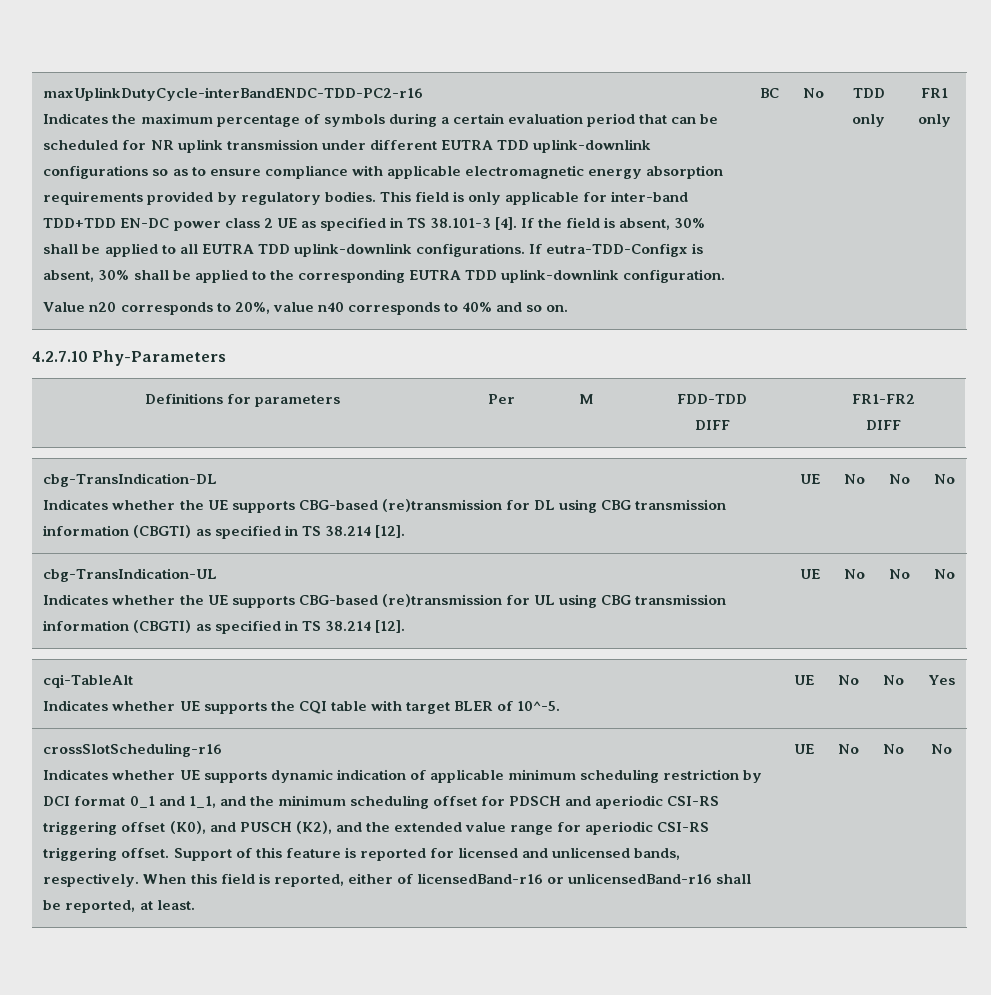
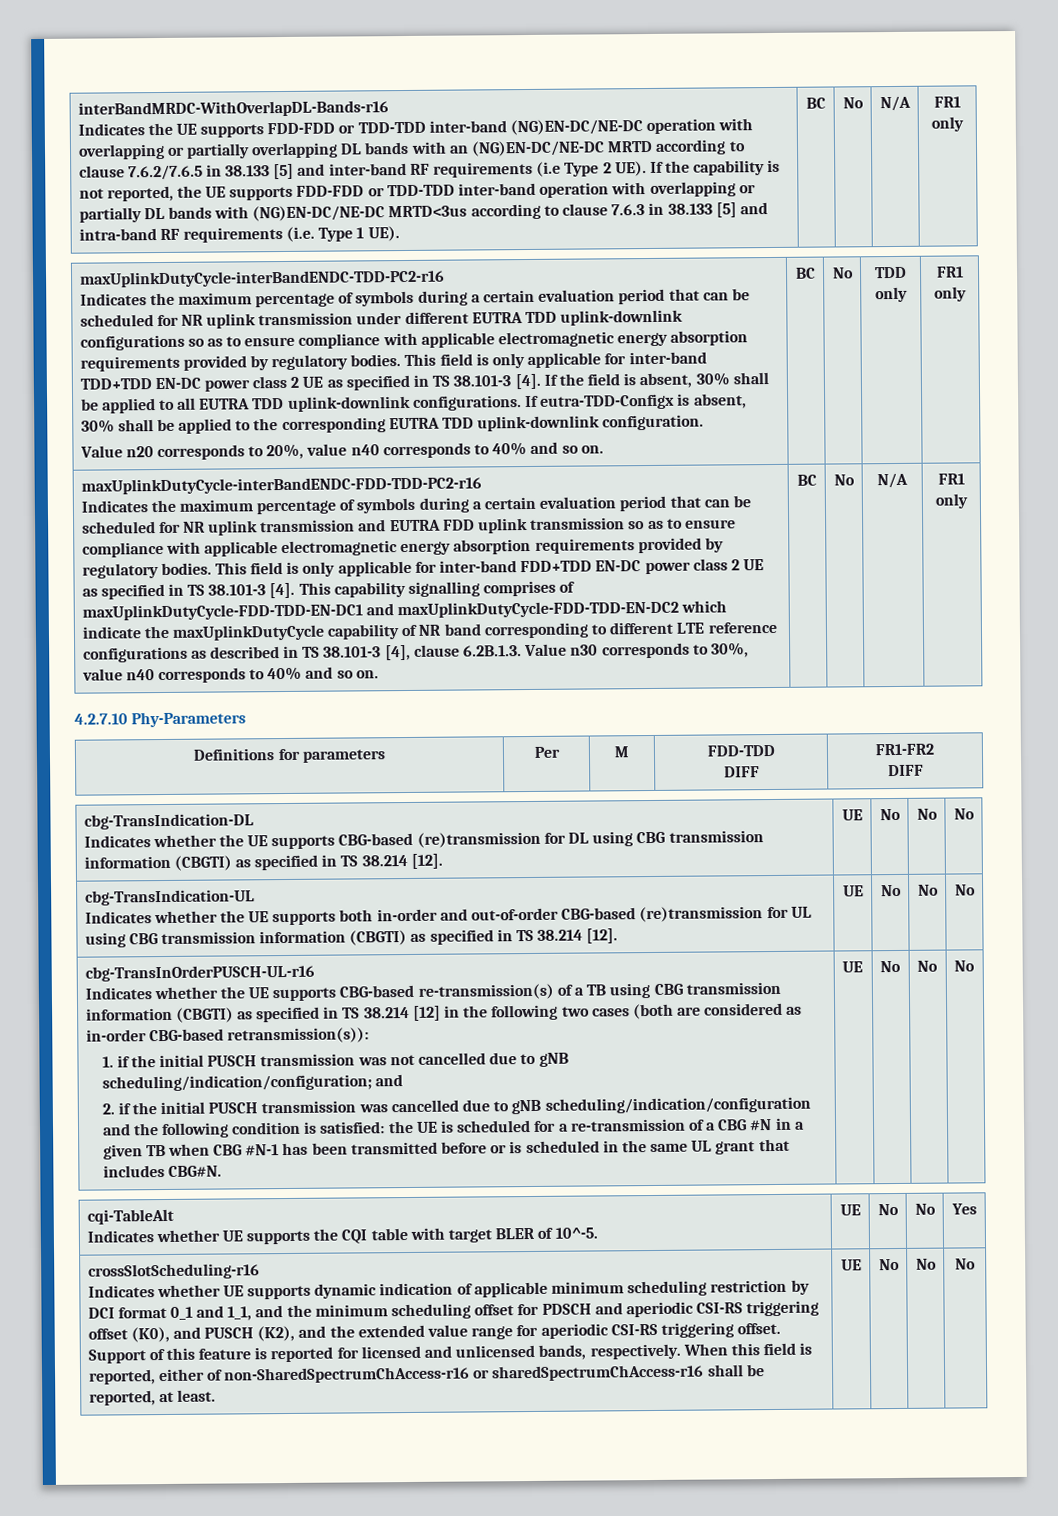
+ interBandMRDC-WithOverlapDL-Bands-r16
+ Indicates the UE supports FDD-FDD or TDD-TDD inter-band (NG)EN-DC/NE-DC operation with overlapping or partially overlapping DL bands with an (NG)EN-DC/NE-DC MRTD according to clause 7.6.2/7.6.5 in 38.133 [5] and inter-band RF requirements (i.e Type 2 UE). If the capability is not reported, the UE supports FDD-FDD or TDD-TDD inter-band operation with overlapping or partially DL bands with (NG)EN-DC/NE-DC MRTD<3us according to clause 7.6.3 in 38.133 [5] and intra-band RF requirements (i.e. Type 1 UE). | BC | No | N/A | FR1 only
+ maxUplinkDutyCycle-interBandENDC-FDD-TDD-PC2-r16
+ Indicates the maximum percentage of symbols during a certain evaluation period that can be scheduled for NR uplink transmission and EUTRA FDD uplink transmission so as to ensure compliance with applicable electromagnetic energy absorption requirements provided by regulatory bodies. This field is only applicable for inter-band FDD+TDD EN-DC power class 2 UE as specified in TS 38.101-3 [4]. This capability signalling comprises of maxUplinkDutyCycle-FDD-TDD-EN-DC1 and maxUplinkDutyCycle-FDD-TDD-EN-DC2 which indicate the maxUplinkDutyCycle capability of NR band corresponding to different LTE reference configurations as described in TS 38.101-3 [4], clause 6.2B.1.3. Value n30 corresponds to 30%, value n40 corresponds to 40% and so on. | BC | No | N/A | FR1 only
  cbg-TransIndication-UL
- Indicates whether the UE supports CBG-based (re)transmission for UL using CBG transmission information (CBGTI) as specified in TS 38.214 [12]. | UE | No | No | No
+ Indicates whether the UE supports both in-order and out-of-order CBG-based (re)transmission for UL using CBG transmission information (CBGTI) as specified in TS 38.214 [12]. | UE | No | No | No
+ cbg-TransInOrderPUSCH-UL-r16
+ Indicates whether the UE supports CBG-based re-transmission(s) of a TB using CBG transmission information (CBGTI) as specified in TS 38.214 [12] in the following two cases (both are considered as in-order CBG-based retransmission(s)):
+ 1. if the initial PUSCH transmission was not cancelled due to gNB scheduling/indication/configuration; and
+ 2. if the initial PUSCH transmission was cancelled due to gNB scheduling/indication/configuration and the following condition is satisfied: the UE is scheduled for a re-transmission of a CBG #N in a given TB when CBG #N-1 has been transmitted before or is scheduled in the same UL grant that includes CBG#N. | UE | No | No | No
- When this field is reported, either of licensedBand-r16 or unlicensedBand-r16 shall be reported, at least.
+ When this field is reported, either of non-SharedSpectrumChAccess-r16 or sharedSpectrumChAccess-r16 shall be reported, at least.

